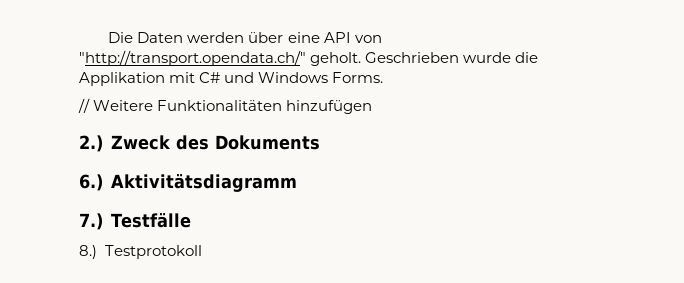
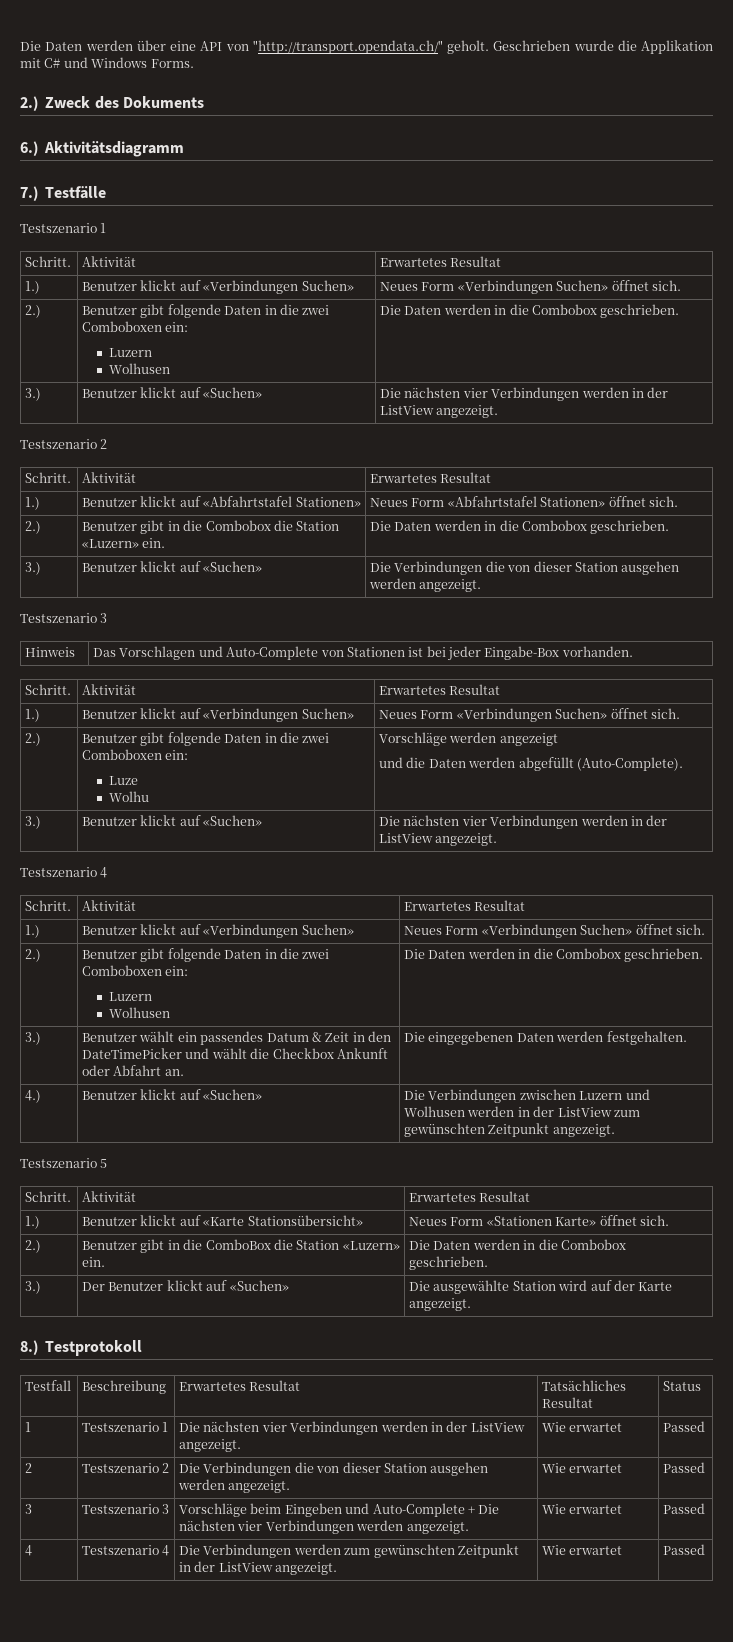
- // Weitere Funktionalitäten hinzufügen
  7.) Testfälle
+ Testszenario 1
+ Schritt. | Aktivität | Erwartetes Resultat
+ 1.) | Benutzer klickt auf «Verbindungen Suchen» | Neues Form «Verbindungen Suchen» öffnet sich.
+ 2.) | Benutzer gibt folgende Daten in die zwei Comboboxen ein:
+ Luzern
+ Wolhusen | Die Daten werden in die Combobox geschrieben.
+ 3.) | Benutzer klickt auf «Suchen» | Die nächsten vier Verbindungen werden in der ListView angezeigt.
+ Testszenario 2
+ Schritt. | Aktivität | Erwartetes Resultat
+ 1.) | Benutzer klickt auf «Abfahrtstafel Stationen» | Neues Form «Abfahrtstafel Stationen» öffnet sich.
+ 2.) | Benutzer gibt in die Combobox die Station «Luzern» ein. | Die Daten werden in die Combobox geschrieben.
+ 3.) | Benutzer klickt auf «Suchen» | Die Verbindungen die von dieser Station ausgehen werden angezeigt.
+ Testszenario 3
+ Hinweis | Das Vorschlagen und Auto-Complete von Stationen ist bei jeder Eingabe-Box vorhanden.
+ Schritt. | Aktivität | Erwartetes Resultat
+ 1.) | Benutzer klickt auf «Verbindungen Suchen» | Neues Form «Verbindungen Suchen» öffnet sich.
+ 2.) | Benutzer gibt folgende Daten in die zwei Comboboxen ein:
+ Luze
+ Wolhu | Vorschläge werden angezeigt
+ und die Daten werden abgefüllt (Auto-Complete).
+ 3.) | Benutzer klickt auf «Suchen» | Die nächsten vier Verbindungen werden in der ListView angezeigt.
+ Testszenario 4
+ Schritt. | Aktivität | Erwartetes Resultat
+ 1.) | Benutzer klickt auf «Verbindungen Suchen» | Neues Form «Verbindungen Suchen» öffnet sich.
+ 2.) | Benutzer gibt folgende Daten in die zwei Comboboxen ein:
+ Luzern
+ Wolhusen | Die Daten werden in die Combobox geschrieben.
+ 3.) | Benutzer wählt ein passendes Datum & Zeit in den DateTimePicker und wählt die Checkbox Ankunft oder Abfahrt an. | Die eingegebenen Daten werden festgehalten.
+ 4.) | Benutzer klickt auf «Suchen» | Die Verbindungen zwischen Luzern und Wolhusen werden in der ListView zum gewünschten Zeitpunkt angezeigt.
+ Testszenario 5
+ Schritt. | Aktivität | Erwartetes Resultat
+ 1.) | Benutzer klickt auf «Karte Stationsübersicht» | Neues Form «Stationen Karte» öffnet sich.
+ 2.) | Benutzer gibt in die ComboBox die Station «Luzern» ein. | Die Daten werden in die Combobox geschrieben.
+ 3.) | Der Benutzer klickt auf «Suchen» | Die ausgewählte Station wird auf der Karte angezeigt.
  8.) Testprotokoll
+ Testfall | Beschreibung | Erwartetes Resultat | Tatsächliches Resultat | Status
+ 1 | Testszenario 1 | Die nächsten vier Verbindungen werden in der ListView angezeigt. | Wie erwartet | Passed
+ 2 | Testszenario 2 | Die Verbindungen die von dieser Station ausgehen werden angezeigt. | Wie erwartet | Passed
+ 3 | Testszenario 3 | Vorschläge beim Eingeben und Auto-Complete + Die nächsten vier Verbindungen werden angezeigt. | Wie erwartet | Passed
+ 4 | Testszenario 4 | Die Verbindungen werden zum gewünschten Zeitpunkt in der ListView angezeigt. | Wie erwartet | Passed

